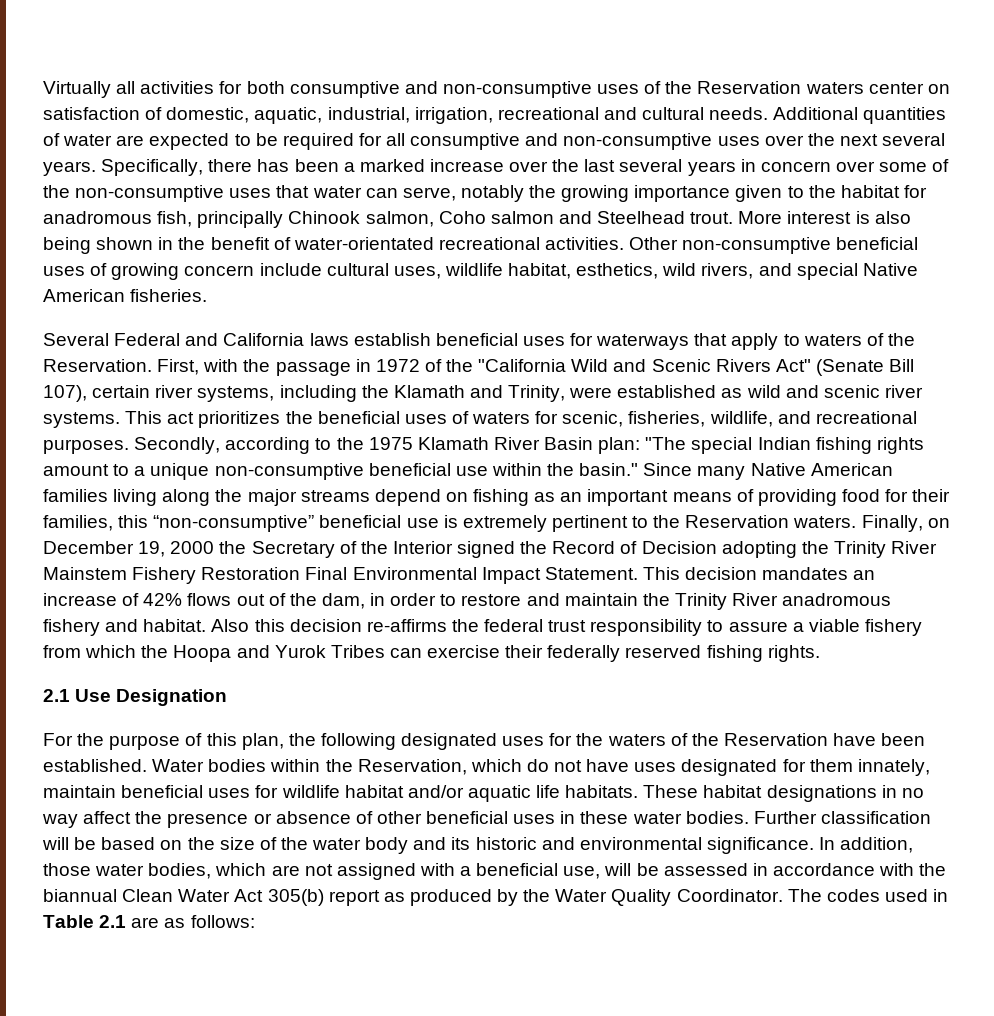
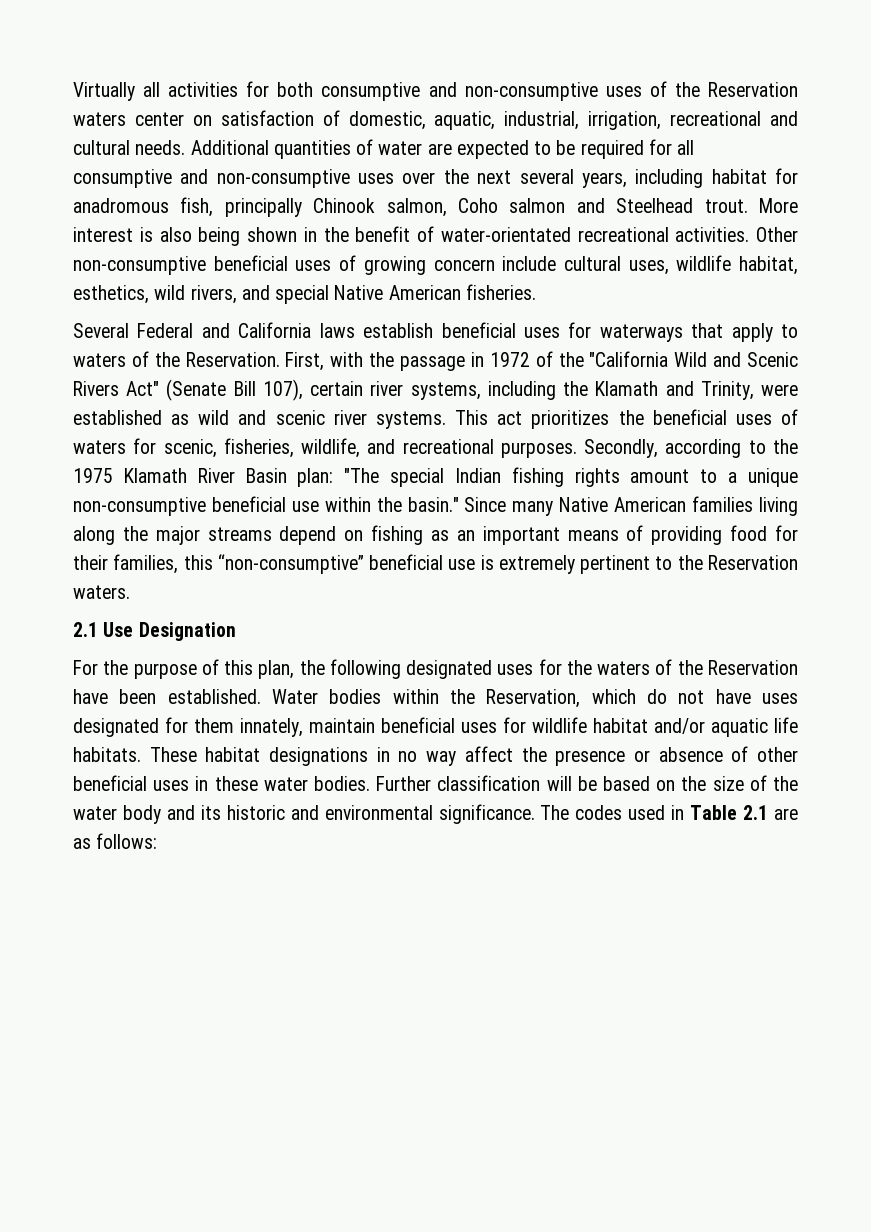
- Additional quantities of water are expected to be required for all consumptive and non-consumptive uses over the next several years. Specifically, there has been a marked increase over the last several years in concern over some of the non-consumptive uses that water can serve, notably the growing importance given to the habitat for anadromous fish, principally Chinook salmon, Coho salmon and Steelhead trout.
+ Additional quantities of water are expected to be required for all consumptive and non-consumptive uses over the next several years, including habitat for anadromous fish, principally Chinook salmon, Coho salmon and Steelhead trout.
- Finally, on December 19, 2000 the Secretary of the Interior signed the Record of Decision adopting the Trinity River Mainstem Fishery Restoration Final Environmental Impact Statement. This decision mandates an increase of 42% flows out of the dam, in order to restore and maintain the Trinity River anadromous fishery and habitat. Also this decision re-affirms the federal trust responsibility to assure a viable fishery from which the Hoopa and Yurok Tribes can exercise their federally reserved fishing rights.
- In addition, those water bodies, which are not assigned with a beneficial use, will be assessed in accordance with the biannual Clean Water Act 305(b) report as produced by the Water Quality Coordinator.

